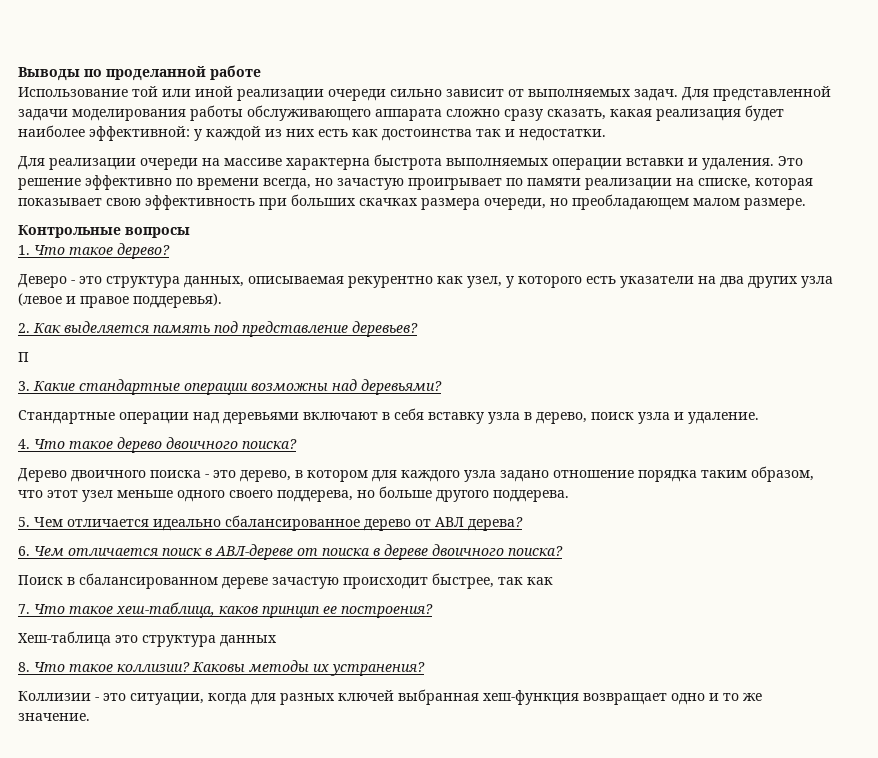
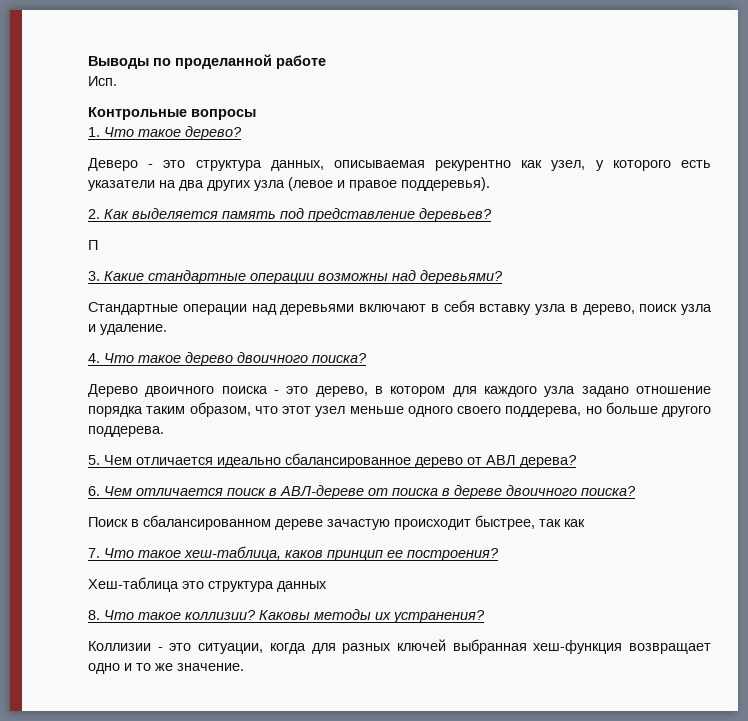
- Использование той или иной реализации очереди сильно зависит от выполняемых задач. Для представленной задачи моделирования работы обслуживающего аппарата сложно сразу сказать, какая реализация будет наиболее эффективной: у каждой из них есть как достоинства так и недостатки.
- Для реализации очереди на массиве характерна быстрота выполняемых операции вставки и удаления. Это решение эффективно по времени всегда, но зачастую проигрывает по памяти реализации на списке, которая показывает свою эффективность при больших скачках размера очереди, но преобладающем малом размере.
+ Исп.

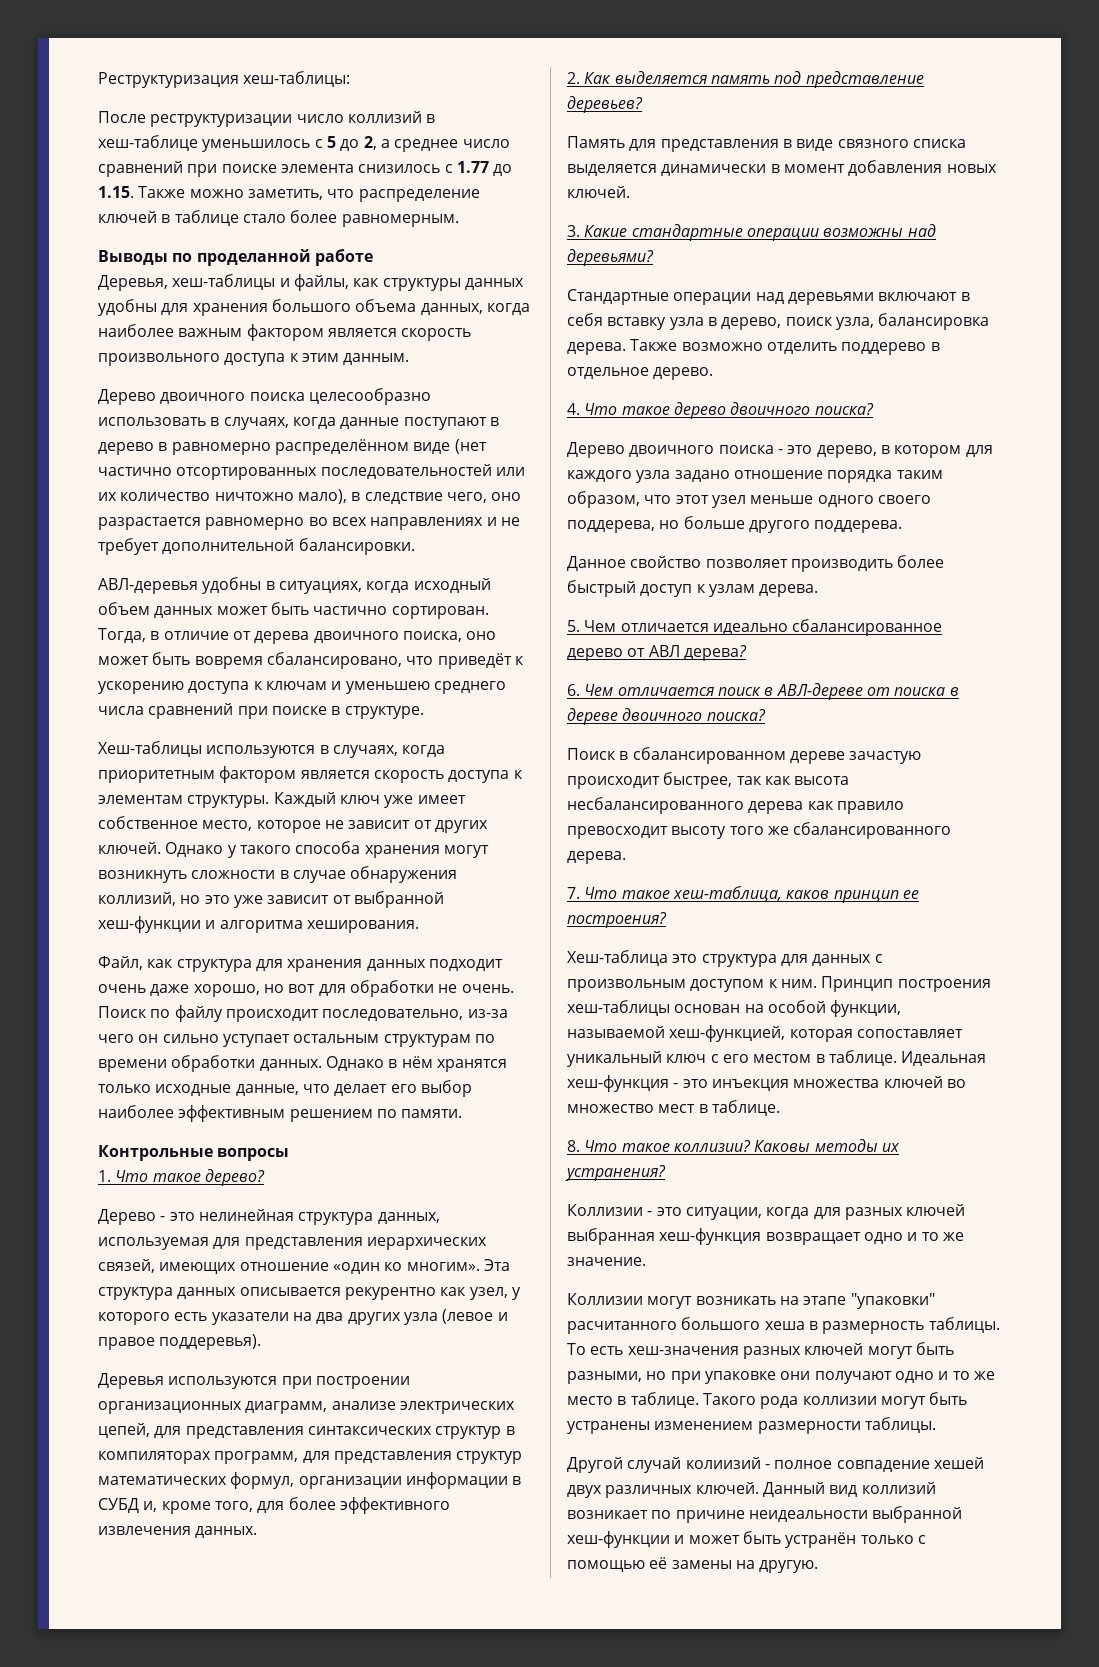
+ Реструктуризация хеш-таблицы:
+ После реструктуризации число коллизий в хеш-таблице уменьшилось с 5 до 2, а среднее число сравнений при поиске элемента снизилось с 1.77 до 1.15. Также можно заметить, что распределение ключей в таблице стало более равномерным.
  Выводы по проделанной работе
- Исп.
+ Деревья, хеш-таблицы и файлы, как структуры данных удобны для хранения большого объема данных, когда наиболее важным фактором является скорость произвольного доступа к этим данным.
+ Дерево двоичного поиска целесообразно использовать в случаях, когда данные поступают в дерево в равномерно распределённом виде (нет частично отсортированных последовательностей или их количество ничтожно мало), в следствие чего, оно разрастается равномерно во всех направлениях и не требует дополнительной балансировки.
+ АВЛ-деревья удобны в ситуациях, когда исходный объем данных может быть частично сортирован. Тогда, в отличие от дерева двоичного поиска, оно может быть вовремя сбалансировано, что приведёт к ускорению доступа к ключам и уменьшею среднего числа сравнений при поиске в структуре.
+ Хеш-таблицы используются в случаях, когда приоритетным фактором является скорость доступа к элементам структуры. Каждый ключ уже имеет собственное место, которое не зависит от других ключей. Однако у такого способа хранения могут возникнуть сложности в случае обнаружения коллизий, но это уже зависит от выбранной хеш-функции и алгоритма хеширования.
+ Файл, как структура для хранения данных подходит очень даже хорошо, но вот для обработки не очень. Поиск по файлу происходит последовательно, из-за чего он сильно уступает остальным структурам по времени обработки данных. Однако в нём хранятся только исходные данные, что делает его выбор наиболее эффективным решением по памяти.
- Деверо - это структура данных, описываемая рекурентно как узел, у которого есть указатели на два других узла (левое и правое поддеревья).
+ Дерево - это нелинейная структура данных, используемая для представления иерархических связей, имеющих отношение «один ко многим». Эта структура данных описывается рекурентно как узел, у которого есть указатели на два других узла (левое и правое поддеревья).
+ Деревья используются при построении организационных диаграмм, анализе электрических цепей, для представления синтаксических структур в компиляторах программ, для представления структур математических формул, организации информации в СУБД и, кроме того, для более эффективного извлечения данных.
- П
+ Память для представления в виде связного списка выделяется динамически в момент добавления новых ключей.
- Стандартные операции над деревьями включают в себя вставку узла в дерево, поиск узла и удаление.
+ Стандартные операции над деревьями включают в себя вставку узла в дерево, поиск узла, балансировка дерева. Также возможно отделить поддерево в отдельное дерево.
+ Данное свойство позволяет производить более быстрый доступ к узлам дерева.
- Поиск в сбалансированном дереве зачастую происходит быстрее, так как
+ Поиск в сбалансированном дереве зачастую происходит быстрее, так как высота несбалансированного дерева как правило превосходит высоту того же сбалансированного дерева.
- Хеш-таблица это структура данных
+ Хеш-таблица это структура для данных с произвольным доступом к ним. Принцип построения хеш-таблицы основан на особой функции, называемой хеш-функцией, которая сопоставляет уникальный ключ с его местом в таблице. Идеальная хеш-функция - это инъекция множества ключей во множество мест в таблице.
+ Коллизии могут возникать на этапе "упаковки" расчитанного большого хеша в размерность таблицы. То есть хеш-значения разных ключей могут быть разными, но при упаковке они получают одно и то же место в таблице. Такого рода коллизии могут быть устранены изменением размерности таблицы.
+ Другой случай колиизий - полное совпадение хешей двух различных ключей. Данный вид коллизий возникает по причине неидеальности выбранной хеш-функции и может быть устранён только с помощью её замены на другую.

